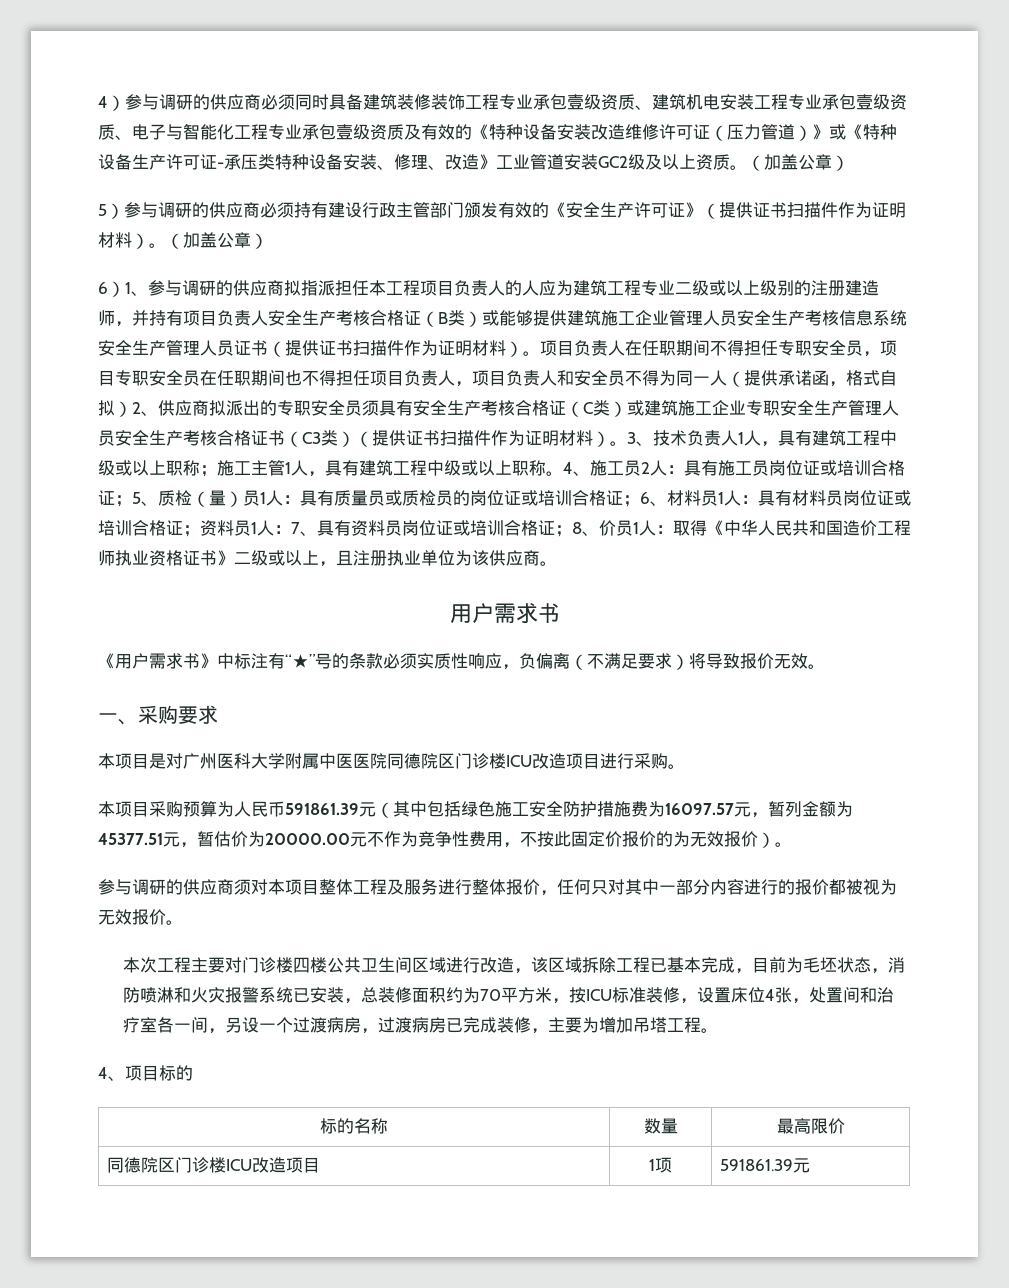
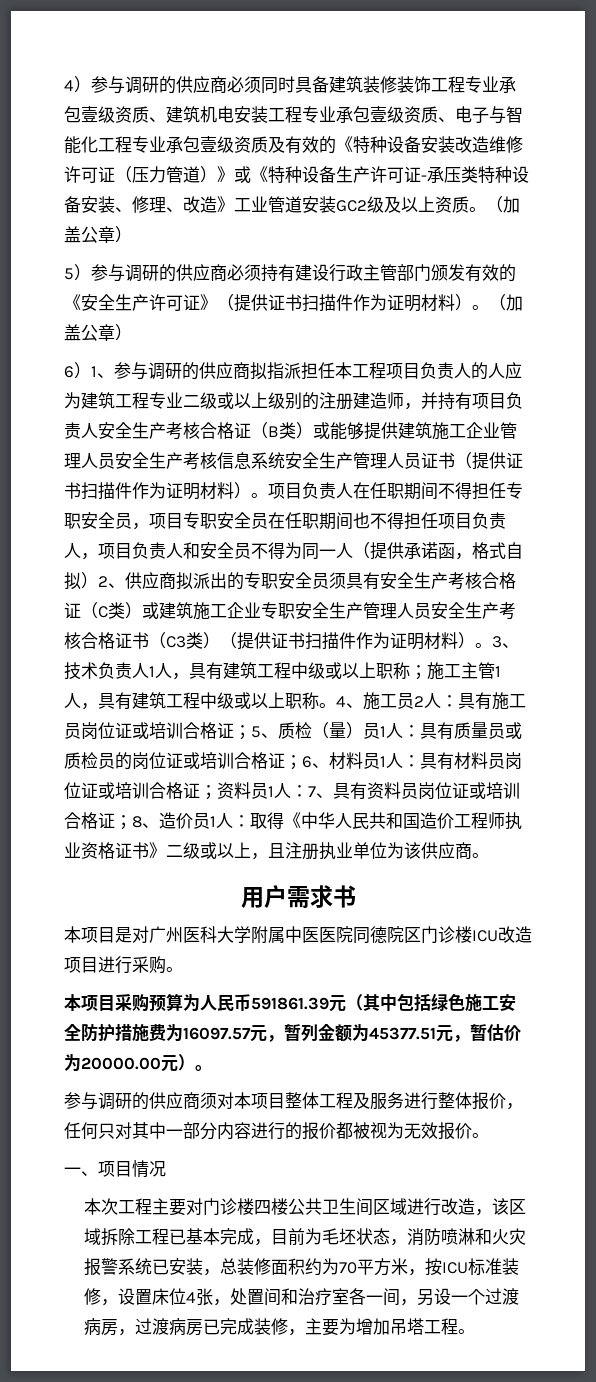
- 8、价员1人：
+ 8、造价员1人：
- 《用户需求书》中标注有“★”号的条款必须实质性响应，负偏离（不满足要求）将导致报价无效。
- 一、采购要求
- 本项目采购预算为人民币591861.39元（其中包括绿色施工安全防护措施费为16097.57元，暂列金额为45377.51元，暂估价为20000.00元不作为竞争性费用，不按此固定价报价的为无效报价）。
+ 本项目采购预算为人民币591861.39元（其中包括绿色施工安全防护措施费为16097.57元，暂列金额为45377.51元，暂估价为20000.00元）。
+ 一、项目情况
- 4、项目标的
- 标的名称 | 数量 | 最高限价
- 同德院区门诊楼ICU改造项目 | 1项 | 591861.39元

